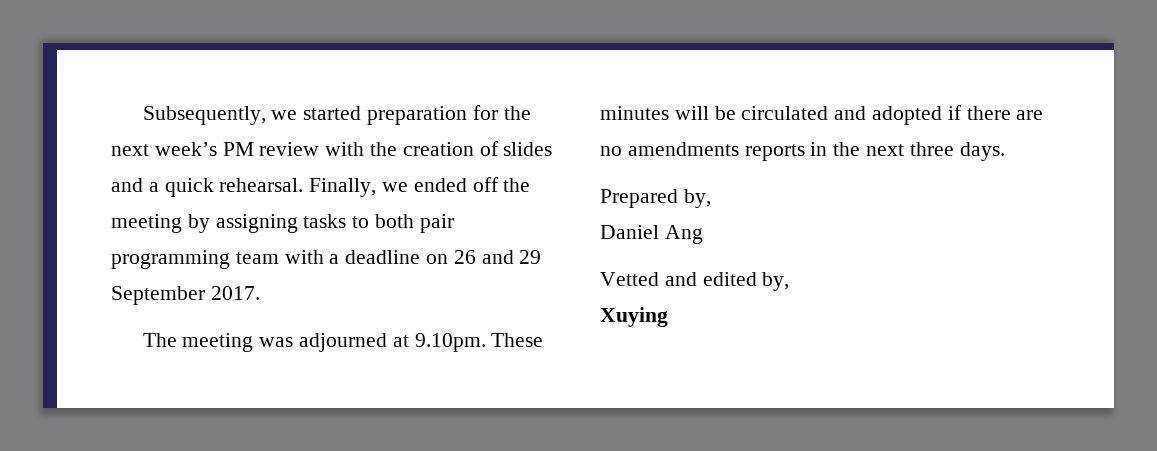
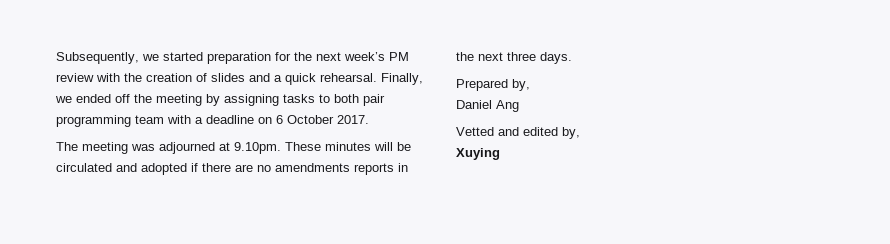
- Finally, we ended off the meeting by assigning tasks to both pair programming team with a deadline on 26 and 29 September 2017.
+ Finally, we ended off the meeting by assigning tasks to both pair programming team with a deadline on 6 October 2017.

